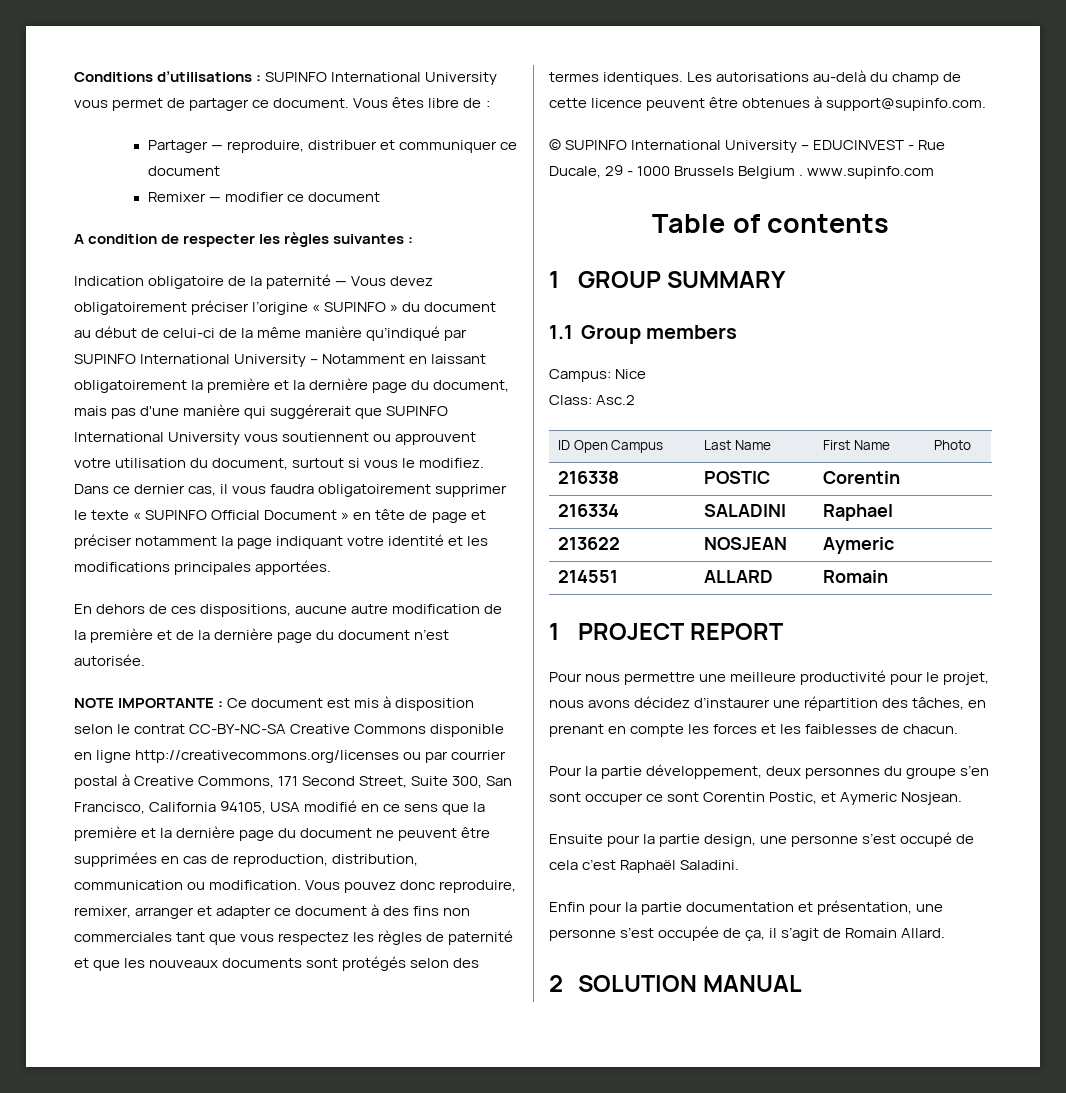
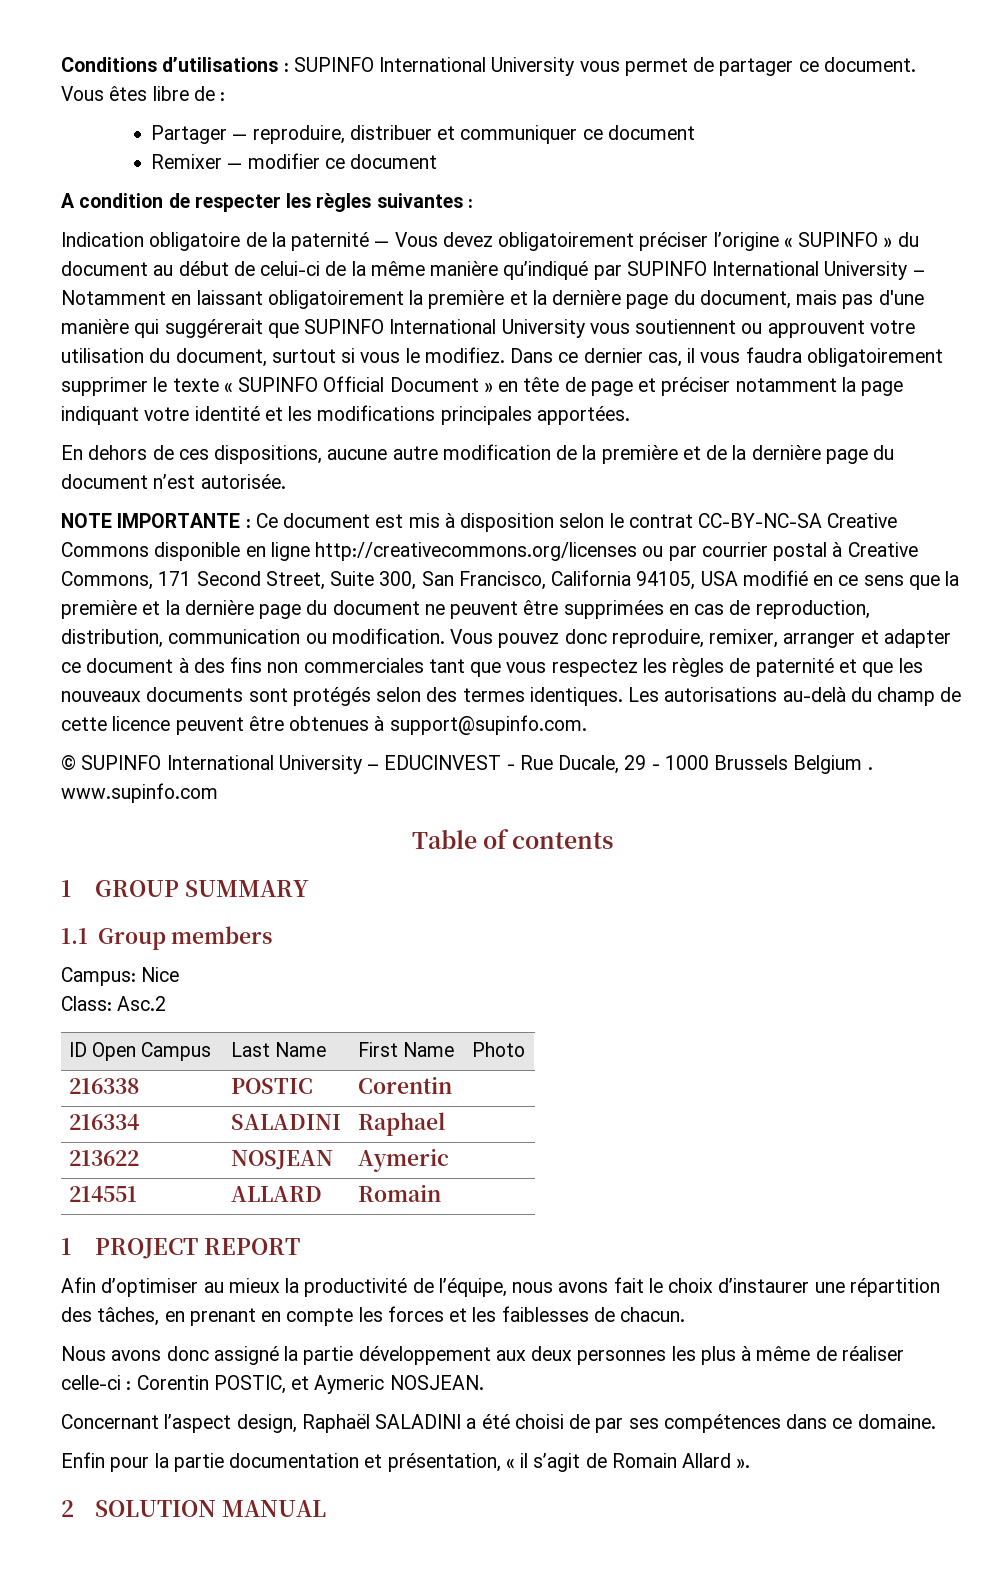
- Pour nous permettre une meilleure productivité pour le projet, nous avons décidez d’instaurer une répartition des tâches, en prenant en compte les forces et les faiblesses de chacun.
+ Afin d’optimiser au mieux la productivité de l’équipe, nous avons fait le choix d’instaurer une répartition des tâches, en prenant en compte les forces et les faiblesses de chacun.
- Pour la partie développement, deux personnes du groupe s’en sont occuper ce sont Corentin Postic, et Aymeric Nosjean.
- Ensuite pour la partie design, une personne s’est occupé de cela c’est Raphaël Saladini.
+ Nous avons donc assigné la partie développement aux deux personnes les plus à même de réaliser celle-ci : Corentin POSTIC, et Aymeric NOSJEAN.
+ Concernant l’aspect design, Raphaël SALADINI a été choisi de par ses compétences dans ce domaine.
- Enfin pour la partie documentation et présentation, une personne s’est occupée de ça, il s’agit de Romain Allard.
+ Enfin pour la partie documentation et présentation, « il s’agit de Romain Allard ».

